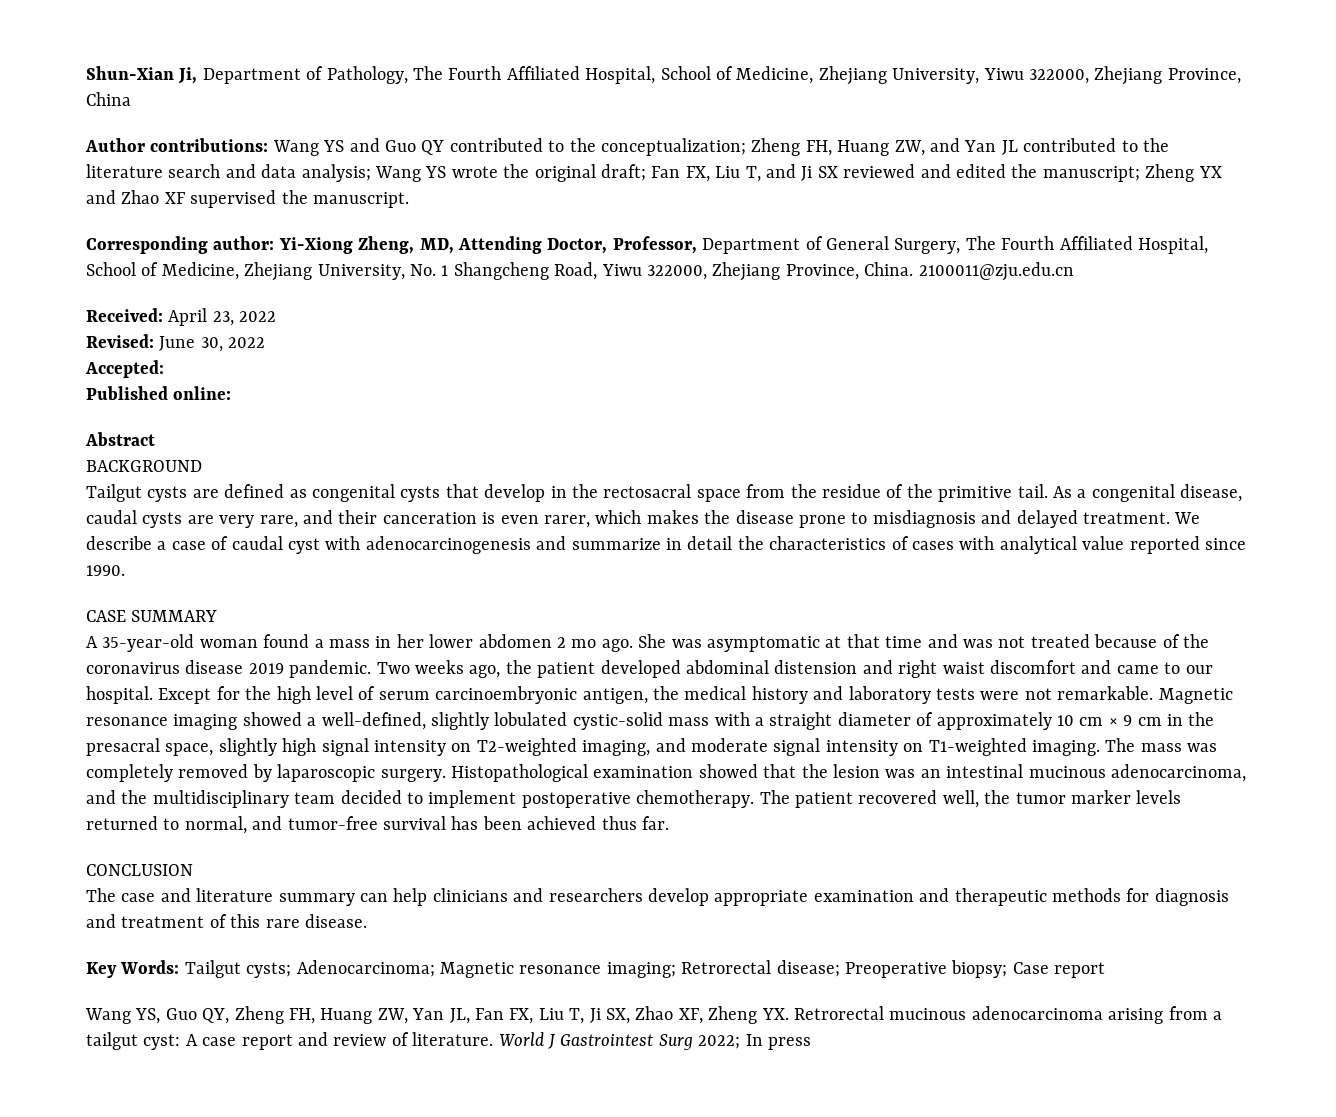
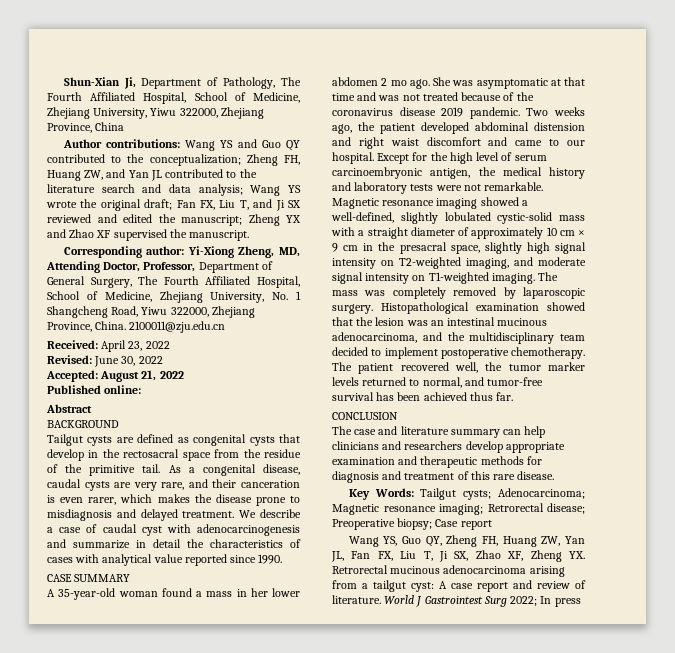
- Accepted:
+ Accepted: August 21, 2022

